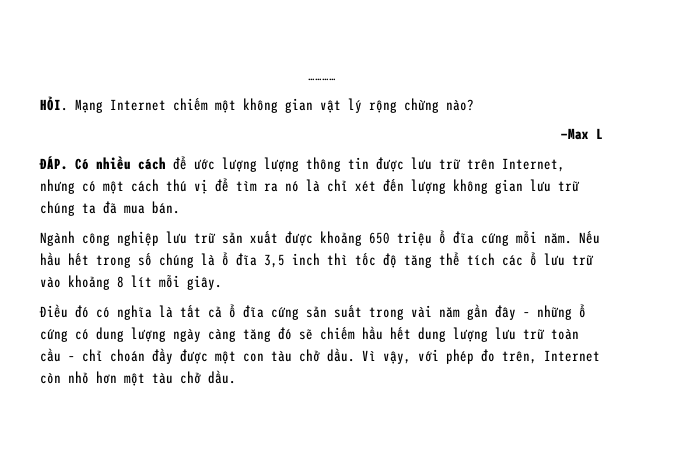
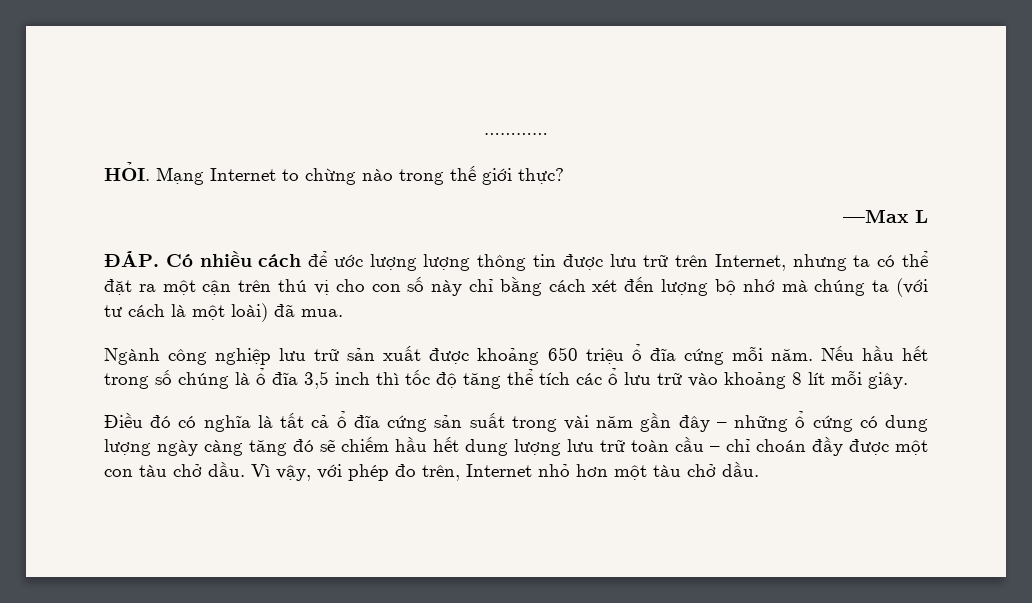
- HỎI. Mạng Internet chiếm một không gian vật lý rộng chừng nào?
+ HỎI. Mạng Internet to chừng nào trong thế giới thực?
- ĐÁP. Có nhiều cách để ước lượng lượng thông tin được lưu trữ trên Internet, nhưng có một cách thú vị để tìm ra nó là chỉ xét đến lượng không gian lưu trữ chúng ta đã mua bán.
+ ĐÁP. Có nhiều cách để ước lượng lượng thông tin được lưu trữ trên Internet, nhưng ta có thể đặt ra một cận trên thú vị cho con số này chỉ bằng cách xét đến lượng bộ nhớ mà chúng ta (với tư cách là một loài) đã mua.
- Vì vậy, với phép đo trên, Internet còn nhỏ hơn một tàu chở dầu.
+ Vì vậy, với phép đo trên, Internet nhỏ hơn một tàu chở dầu.

